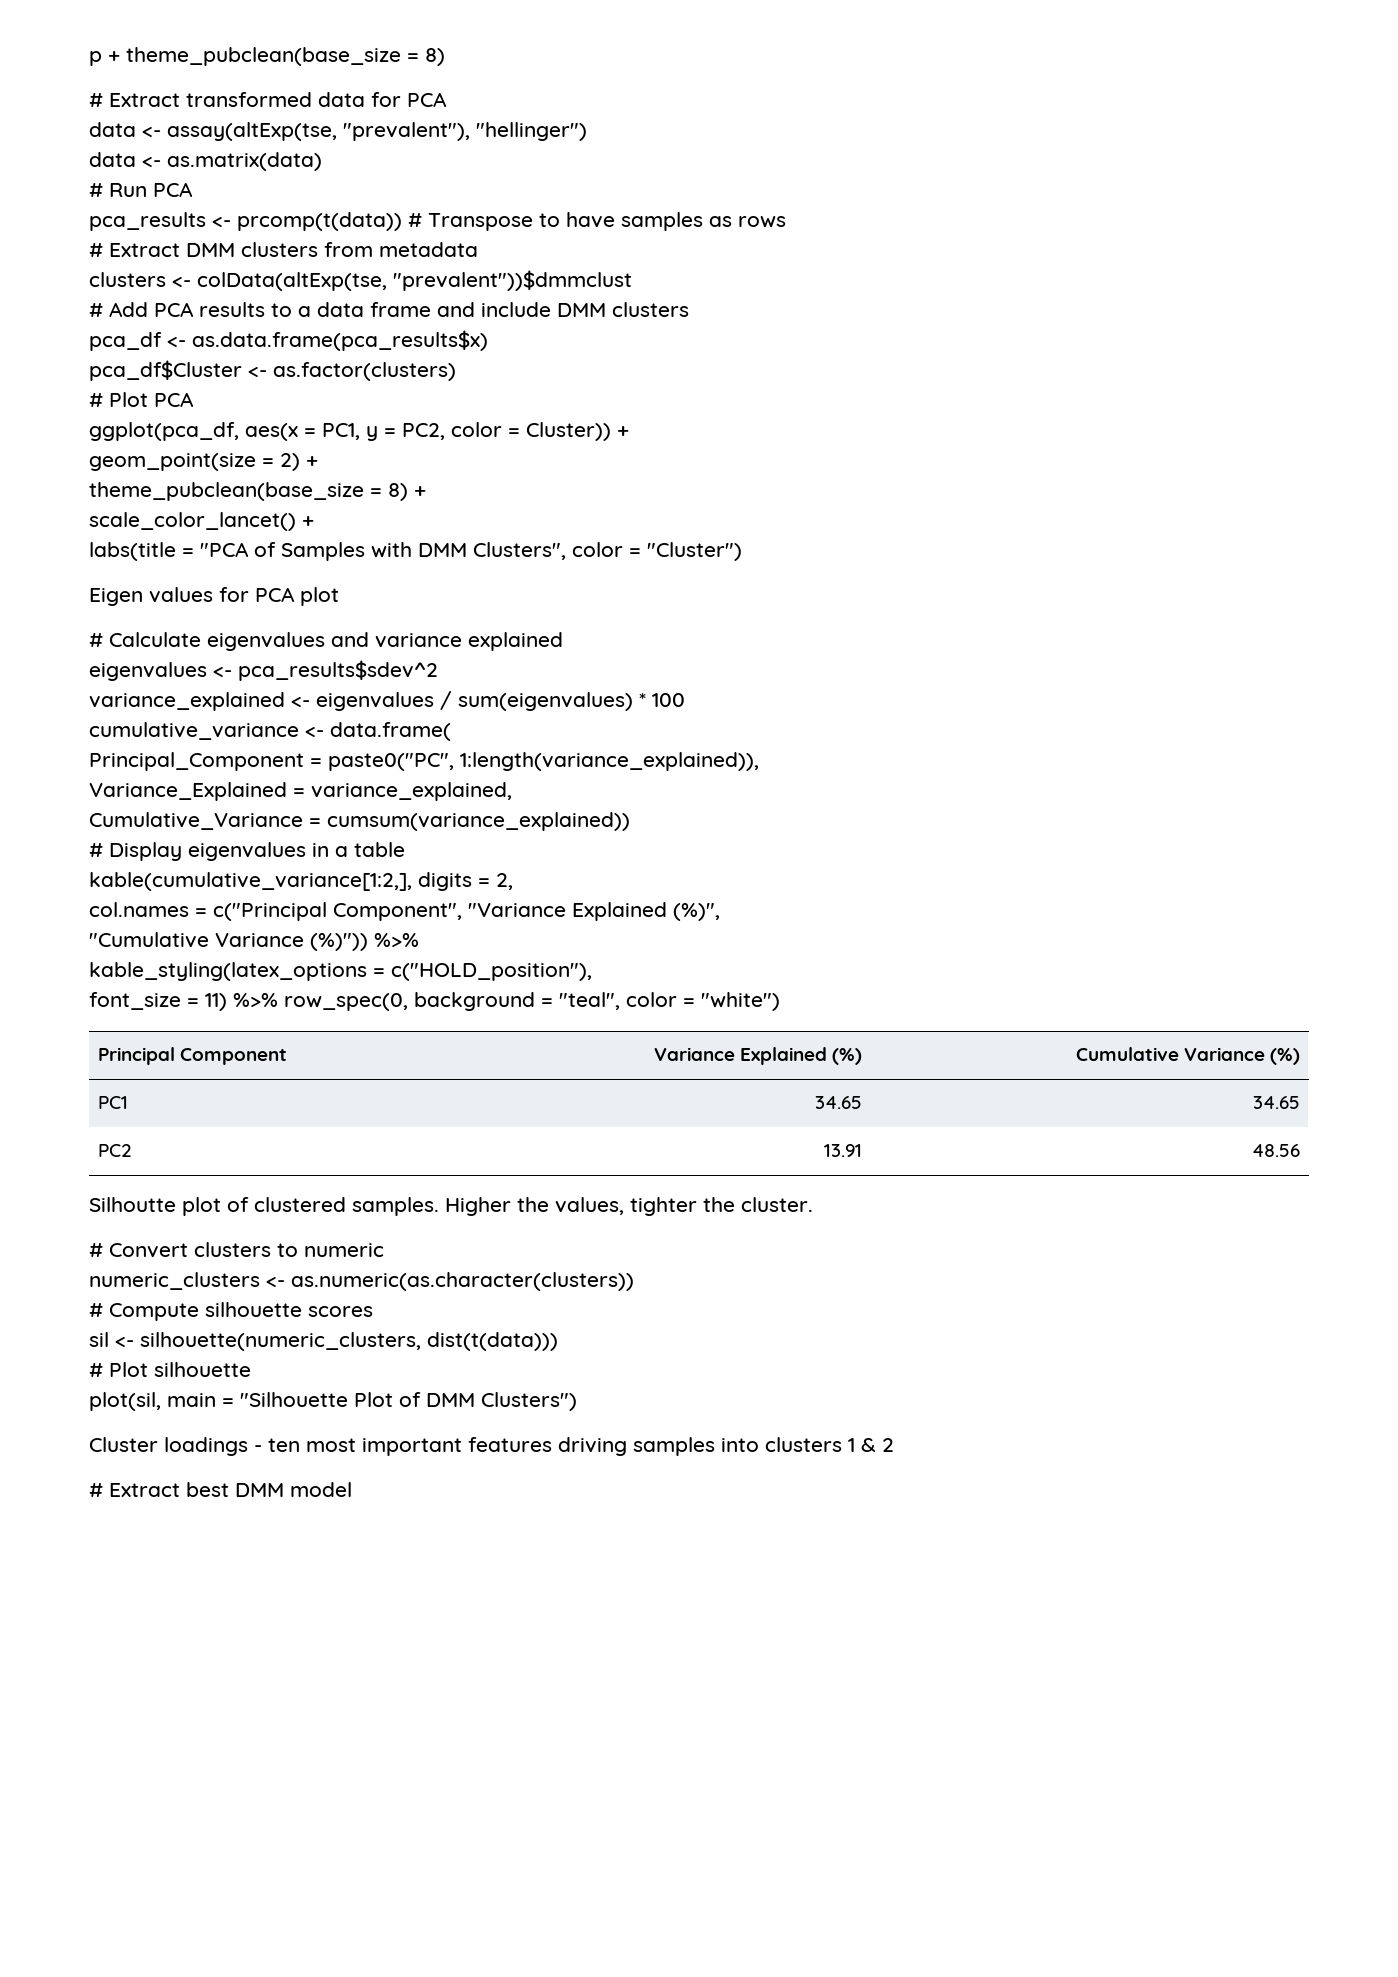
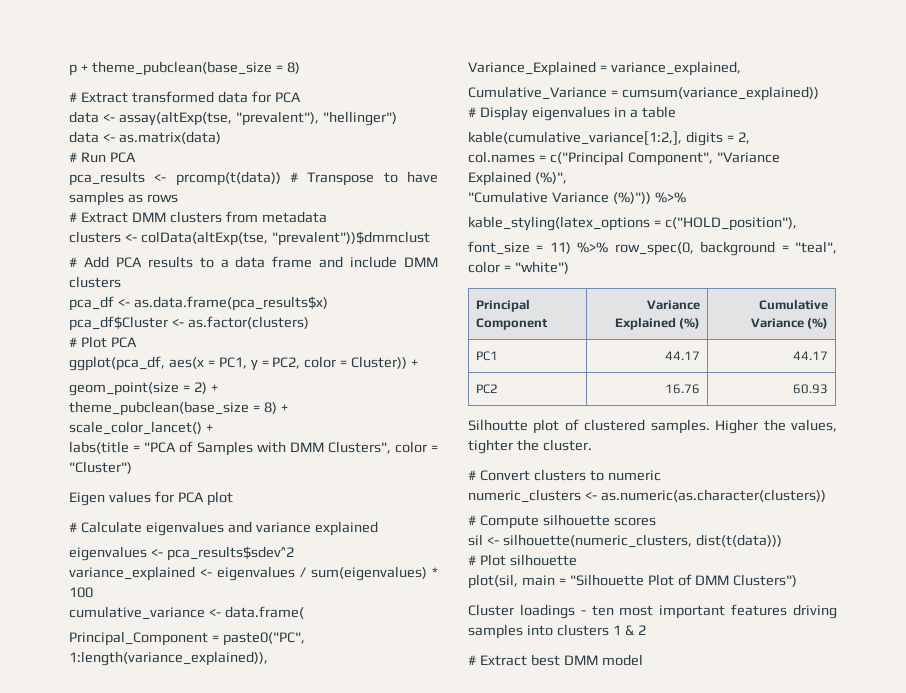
- PC1 | 34.65 | 34.65
+ PC1 | 44.17 | 44.17
- PC2 | 13.91 | 48.56
+ PC2 | 16.76 | 60.93

